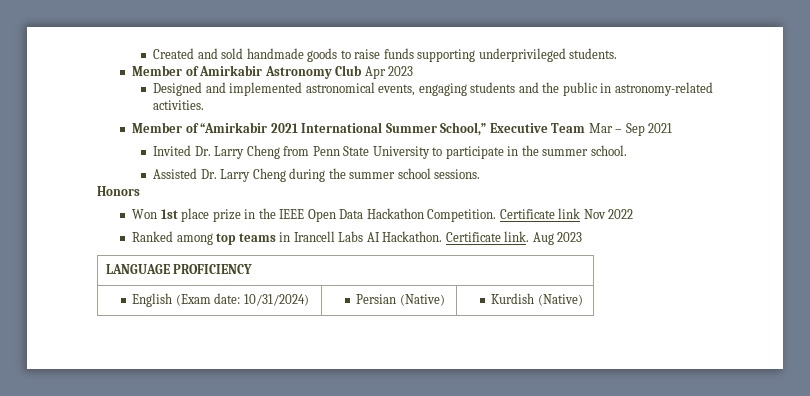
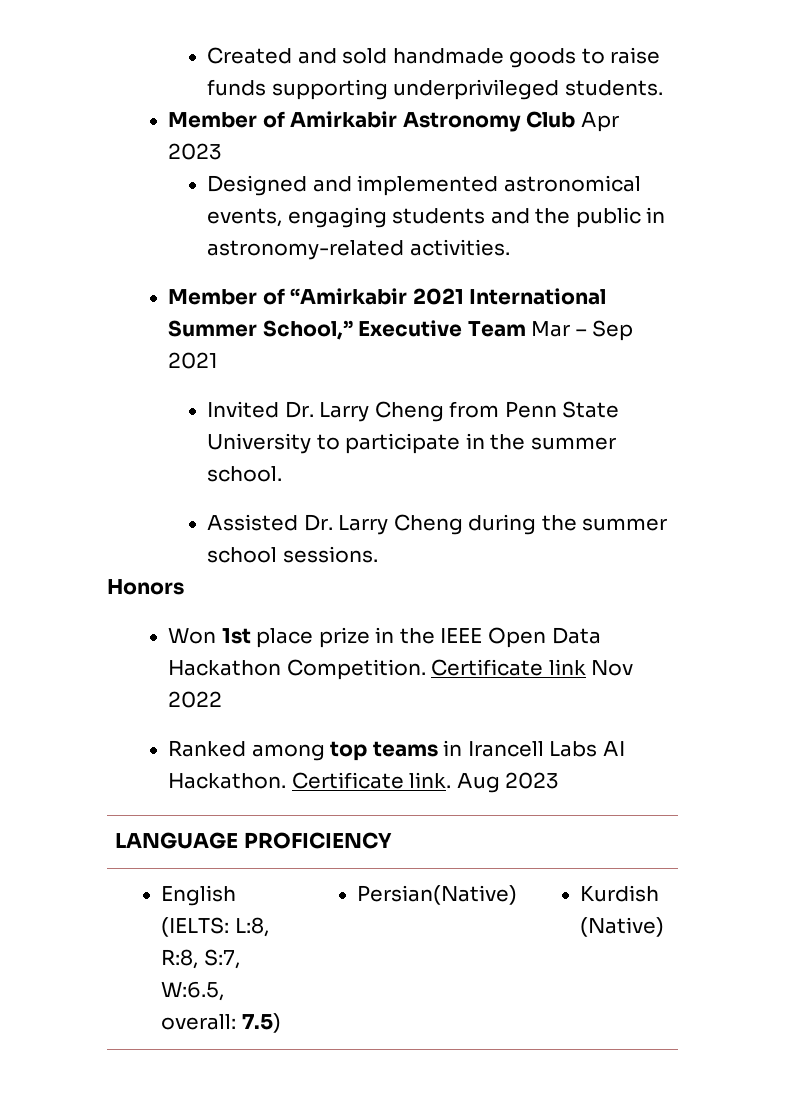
- English (Exam date: 10/31/2024) | Persian (Native) | Kurdish (Native)
+ English (IELTS: L:8, R:8, S:7, W:6.5, overall: 7.5) | Persian(Native) | Kurdish (Native)

